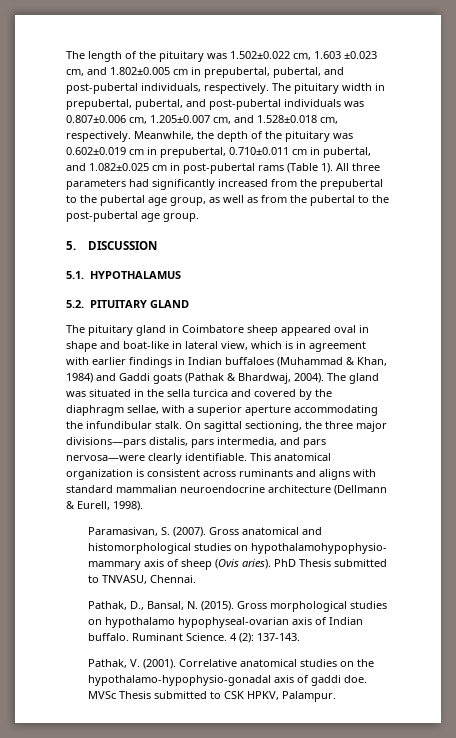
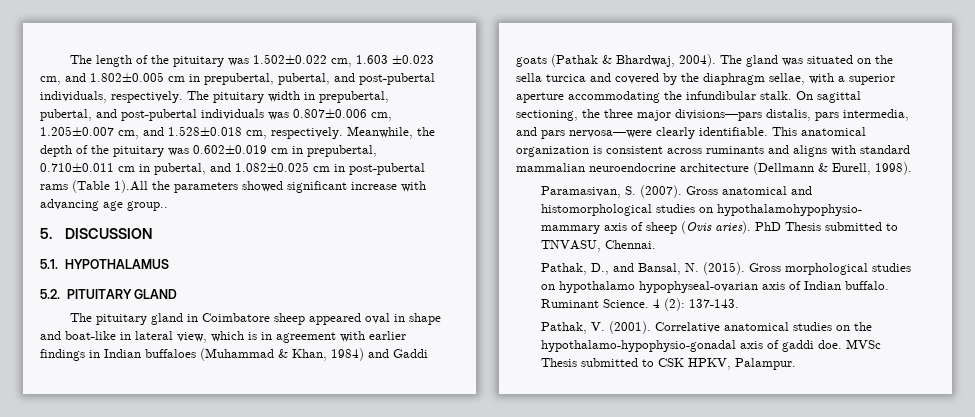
- Meanwhile, the depth of the pituitary was 0.602±0.019 cm in prepubertal, 0.710±0.011 cm in pubertal, and 1.082±0.025 cm in post-pubertal rams (Table 1). All three parameters had significantly increased from the prepubertal to the pubertal age group, as well as from the pubertal to the post-pubertal age group.
+ Meanwhile, the depth of the pituitary was 0.602±0.019 cm in prepubertal, 0.710±0.011 cm in pubertal, and 1.082±0.025 cm in post-pubertal rams (Table 1).All the parameters showed significant increase with advancing age group..
- The gland was situated in the sella turcica and covered by the diaphragm sellae, with a superior aperture accommodating the infundibular stalk.
+ The gland was situated on the sella turcica and covered by the diaphragm sellae, with a superior aperture accommodating the infundibular stalk.
- Pathak, D., Bansal, N. (2015).
+ Pathak, D., and Bansal, N. (2015).

